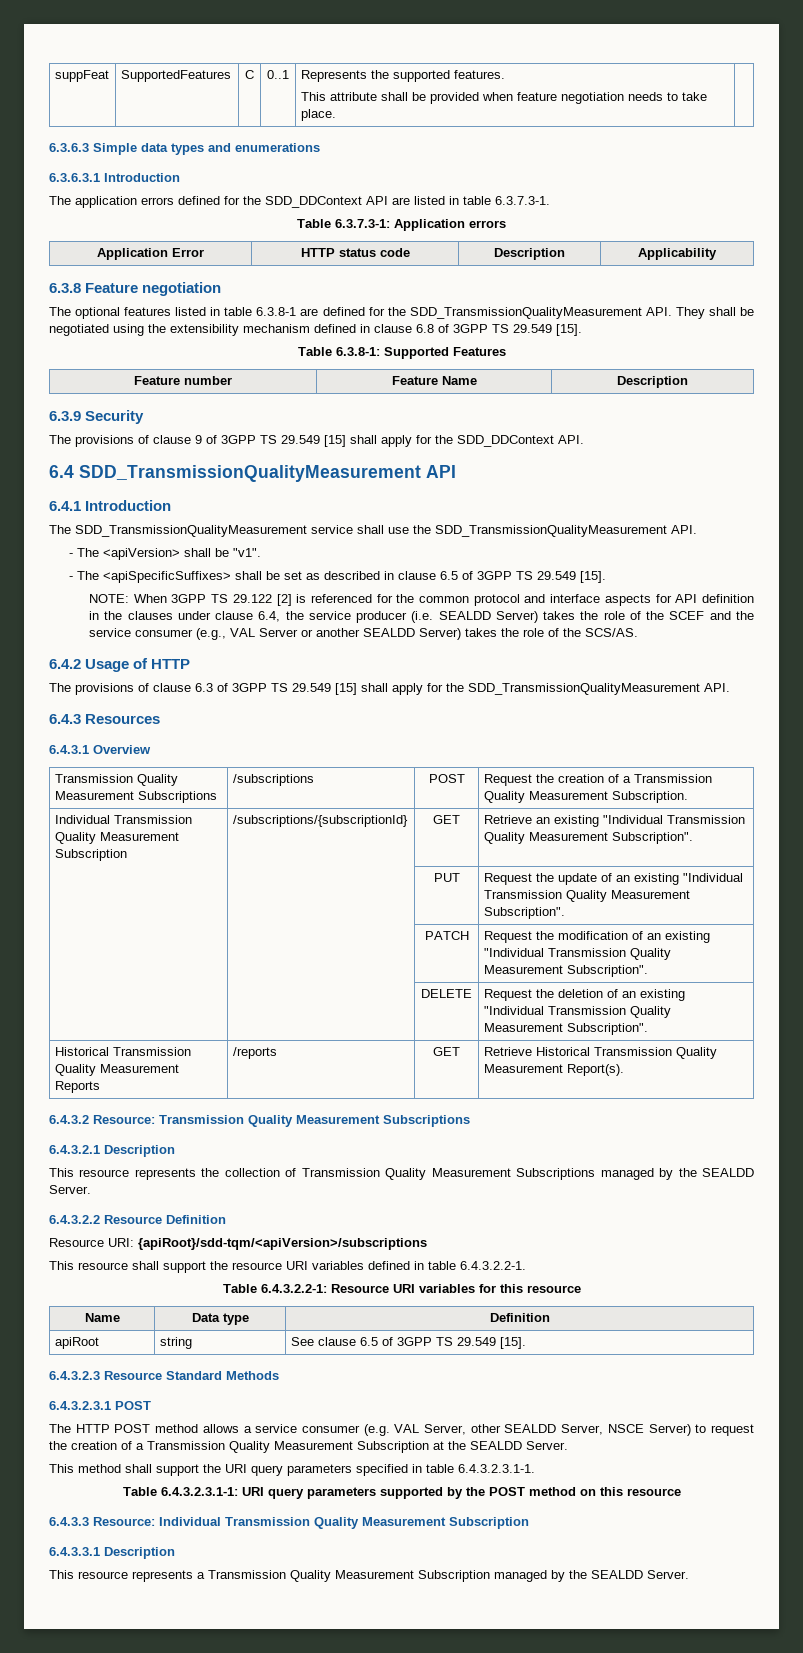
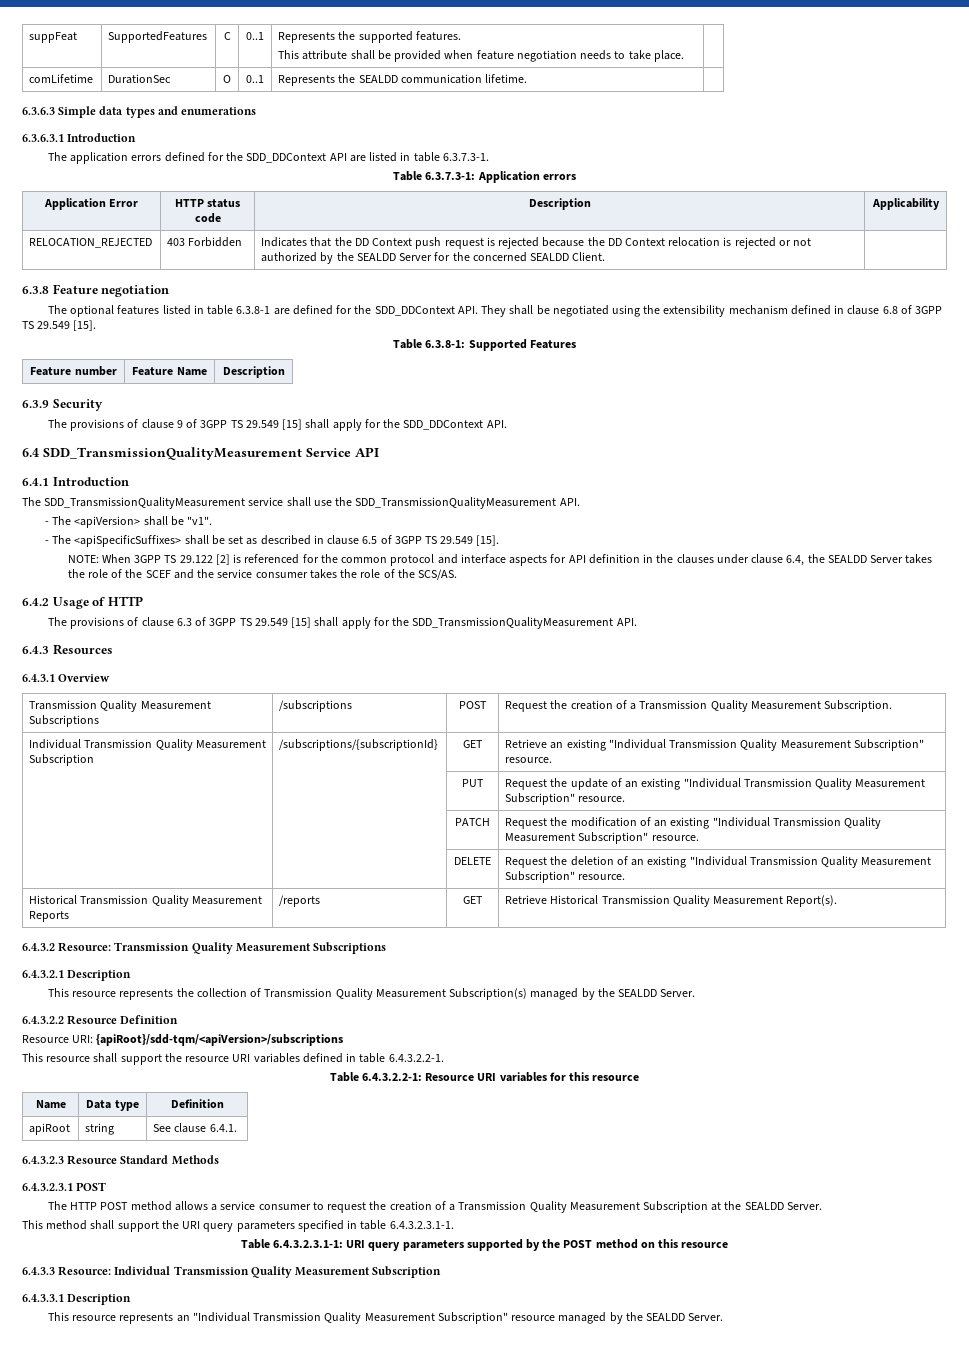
+ comLifetime | DurationSec | O | 0..1 | Represents the SEALDD communication lifetime. |
+ RELOCATION_REJECTED | 403 Forbidden | Indicates that the DD Context push request is rejected because the DD Context relocation is rejected or not authorized by the SEALDD Server for the concerned SEALDD Client. |
- The optional features listed in table 6.3.8-1 are defined for the SDD_TransmissionQualityMeasurement API. They shall be negotiated using the extensibility mechanism defined in clause 6.8 of 3GPP TS 29.549 [15].
+ The optional features listed in table 6.3.8-1 are defined for the SDD_DDContext API. They shall be negotiated using the extensibility mechanism defined in clause 6.8 of 3GPP TS 29.549 [15].
- 6.4 SDD_TransmissionQualityMeasurement API
+ 6.4 SDD_TransmissionQualityMeasurement Service API
- NOTE: When 3GPP TS 29.122 [2] is referenced for the common protocol and interface aspects for API definition in the clauses under clause 6.4, the service producer (i.e. SEALDD Server) takes the role of the SCEF and the service consumer (e.g., VAL Server or another SEALDD Server) takes the role of the SCS/AS.
+ NOTE: When 3GPP TS 29.122 [2] is referenced for the common protocol and interface aspects for API definition in the clauses under clause 6.4, the SEALDD Server takes the role of the SCEF and the service consumer takes the role of the SCS/AS.
- Individual Transmission Quality Measurement Subscription | /subscriptions/{subscriptionId} | GET | Retrieve an existing "Individual Transmission Quality Measurement Subscription".
+ Individual Transmission Quality Measurement Subscription | /subscriptions/{subscriptionId} | GET | Retrieve an existing "Individual Transmission Quality Measurement Subscription" resource.
- | | PUT | Request the update of an existing "Individual Transmission Quality Measurement Subscription".
+ | | PUT | Request the update of an existing "Individual Transmission Quality Measurement Subscription" resource.
- | | PATCH | Request the modification of an existing "Individual Transmission Quality Measurement Subscription".
+ | | PATCH | Request the modification of an existing "Individual Transmission Quality Measurement Subscription" resource.
- | | DELETE | Request the deletion of an existing "Individual Transmission Quality Measurement Subscription".
+ | | DELETE | Request the deletion of an existing "Individual Transmission Quality Measurement Subscription" resource.
- This resource represents the collection of Transmission Quality Measurement Subscriptions managed by the SEALDD Server.
+ This resource represents the collection of Transmission Quality Measurement Subscription(s) managed by the SEALDD Server.
- apiRoot | string | See clause 6.5 of 3GPP TS 29.549 [15].
+ apiRoot | string | See clause 6.4.1.
- The HTTP POST method allows a service consumer (e.g. VAL Server, other SEALDD Server, NSCE Server) to request the creation of a Transmission Quality Measurement Subscription at the SEALDD Server.
+ The HTTP POST method allows a service consumer to request the creation of a Transmission Quality Measurement Subscription at the SEALDD Server.
- This resource represents a Transmission Quality Measurement Subscription managed by the SEALDD Server.
+ This resource represents an "Individual Transmission Quality Measurement Subscription" resource managed by the SEALDD Server.

